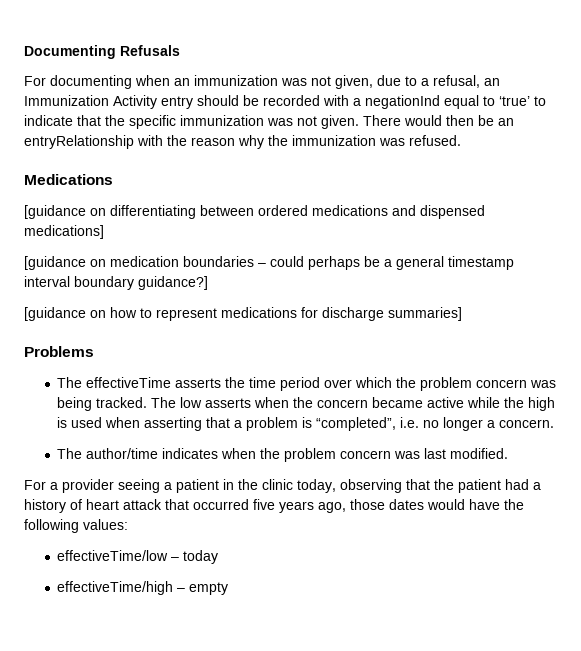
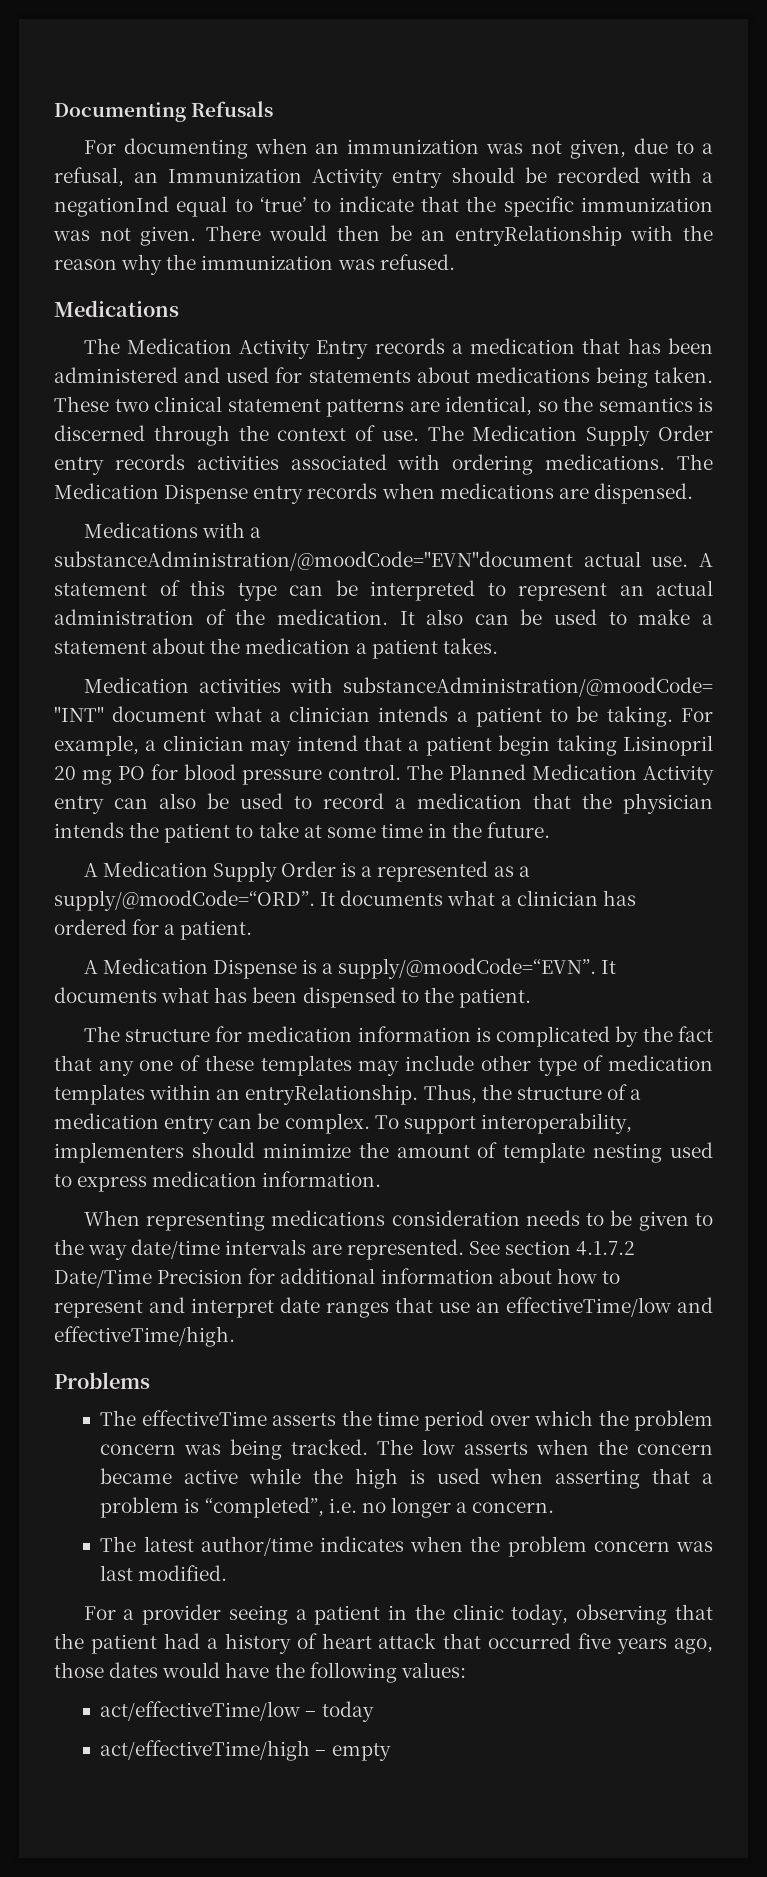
- [guidance on differentiating between ordered medications and dispensed medications]
- [guidance on medication boundaries – could perhaps be a general timestamp interval boundary guidance?]
- [guidance on how to represent medications for discharge summaries]
+ The Medication Activity Entry records a medication that has been administered and used for statements about medications being taken. These two clinical statement patterns are identical, so the semantics is discerned through the context of use. The Medication Supply Order entry records activities associated with ordering medications. The Medication Dispense entry records when medications are dispensed.
+ Medications with a substanceAdministration/@moodCode="EVN"document actual use. A statement of this type can be interpreted to represent an actual administration of the medication. It also can be used to make a statement about the medication a patient takes.
+ Medication activities with substanceAdministration/@moodCode= "INT" document what a clinician intends a patient to be taking. For example, a clinician may intend that a patient begin taking Lisinopril 20 mg PO for blood pressure control. The Planned Medication Activity entry can also be used to record a medication that the physician intends the patient to take at some time in the future.
+ A Medication Supply Order is a represented as a supply/@moodCode=“ORD”. It documents what a clinician has ordered for a patient.
+ A Medication Dispense is a supply/@moodCode=“EVN”. It documents what has been dispensed to the patient.
+ The structure for medication information is complicated by the fact that any one of these templates may include other type of medication templates within an entryRelationship. Thus, the structure of a medication entry can be complex. To support interoperability, implementers should minimize the amount of template nesting used to express medication information.
+ When representing medications consideration needs to be given to the way date/time intervals are represented. See section 4.1.7.2 Date/Time Precision for additional information about how to represent and interpret date ranges that use an effectiveTime/low and effectiveTime/high.
- The author/time indicates when the problem concern was last modified.
+ The latest author/time indicates when the problem concern was last modified.
- effectiveTime/low – today
+ act/effectiveTime/low – today
- effectiveTime/high – empty
+ act/effectiveTime/high – empty

